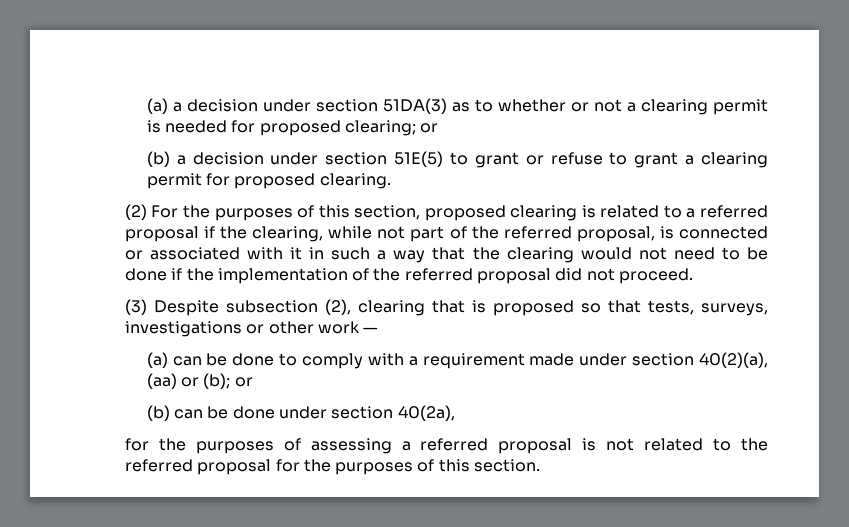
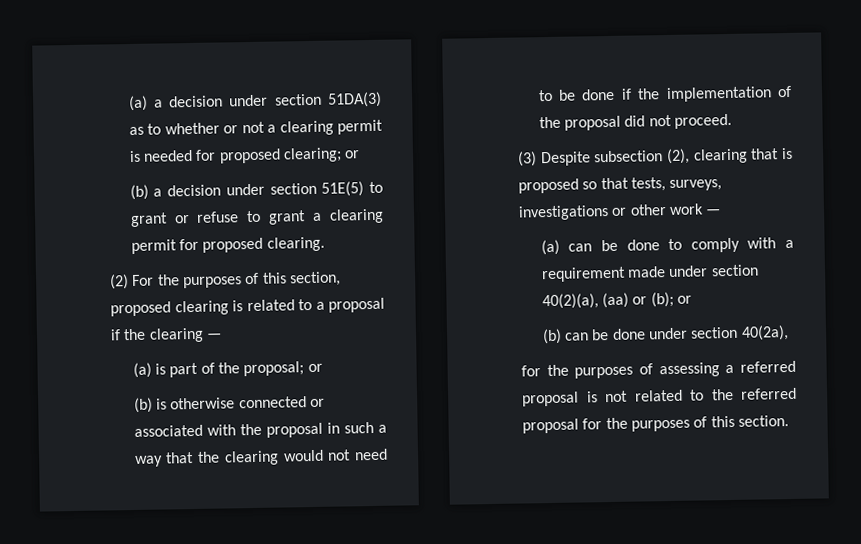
- (2) For the purposes of this section, proposed clearing is related to a referred proposal if the clearing, while not part of the referred proposal, is connected or associated with it in such a way that the clearing would not need to be done if the implementation of the referred proposal did not proceed.
+ (2) For the purposes of this section, proposed clearing is related to a proposal if the clearing —
+ (a) is part of the proposal; or
+ (b) is otherwise connected or associated with the proposal in such a way that the clearing would not need to be done if the implementation of the proposal did not proceed.

